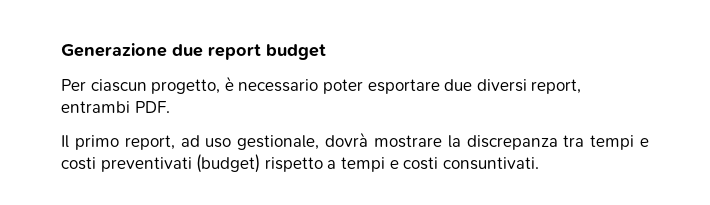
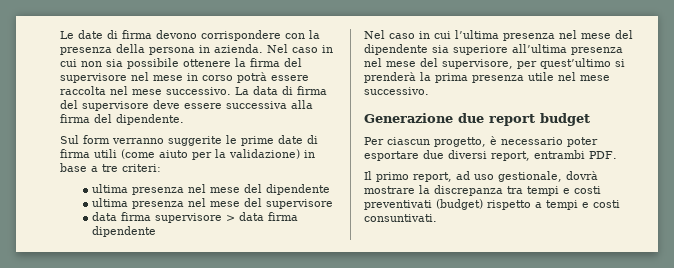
+ Le date di firma devono corrispondere con la presenza della persona in azienda. Nel caso in cui non sia possibile ottenere la firma del supervisore nel mese in corso potrà essere raccolta nel mese successivo. La data di firma del supervisore deve essere successiva alla firma del dipendente.
+ Sul form verranno suggerite le prime date di firma utili (come aiuto per la validazione) in base a tre criteri:
+ ultima presenza nel mese del dipendente
+ ultima presenza nel mese del supervisore
+ data firma supervisore > data firma dipendente
+ Nel caso in cui l’ultima presenza nel mese del dipendente sia superiore all’ultima presenza nel mese del supervisore, per quest’ultimo si prenderà la prima presenza utile nel mese successivo.

